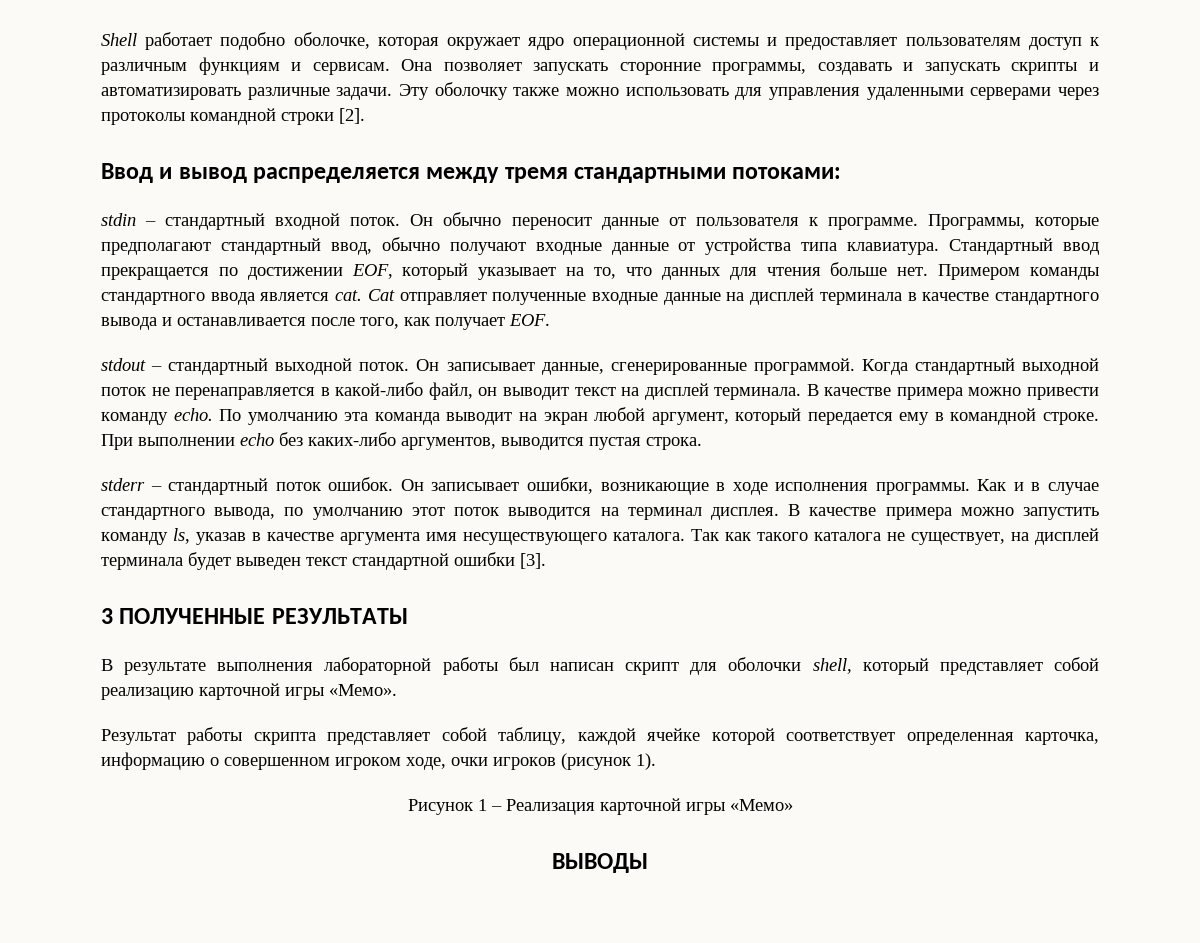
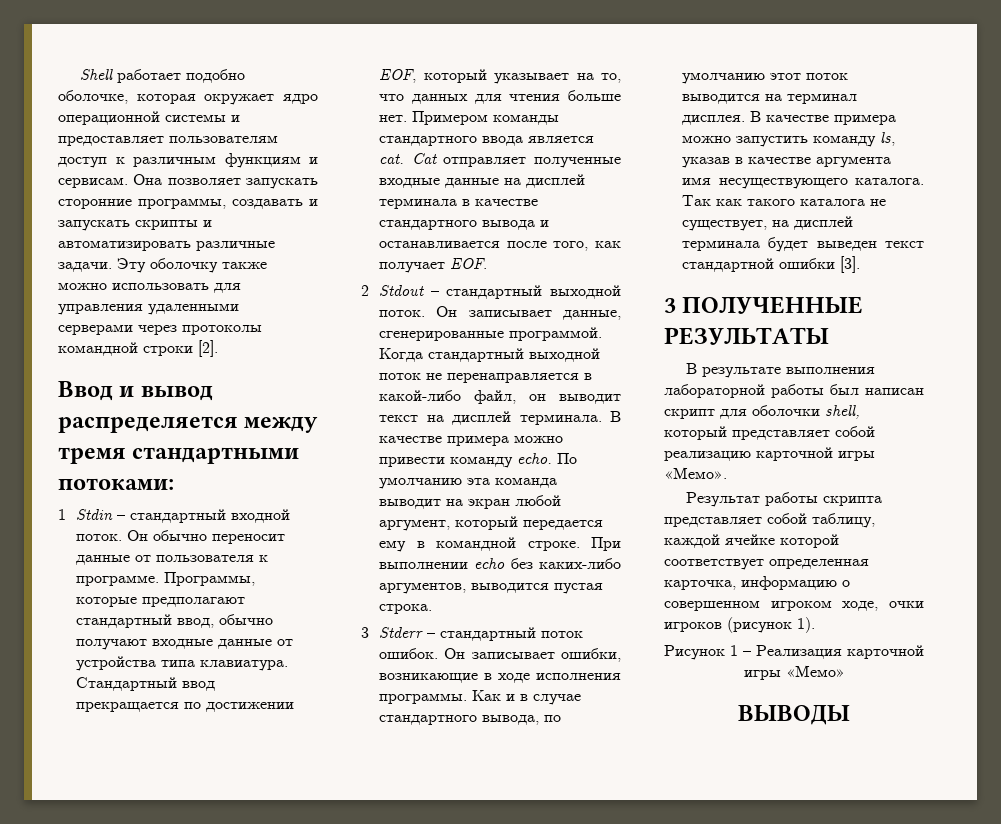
- stdin – стандартный входной поток.
+ 1 Stdin – стандартный входной поток.
- stdout – стандартный выходной поток.
+ 2 Stdout – стандартный выходной поток.
- stderr – стандартный поток ошибок.
+ 3 Stderr – стандартный поток ошибок.

